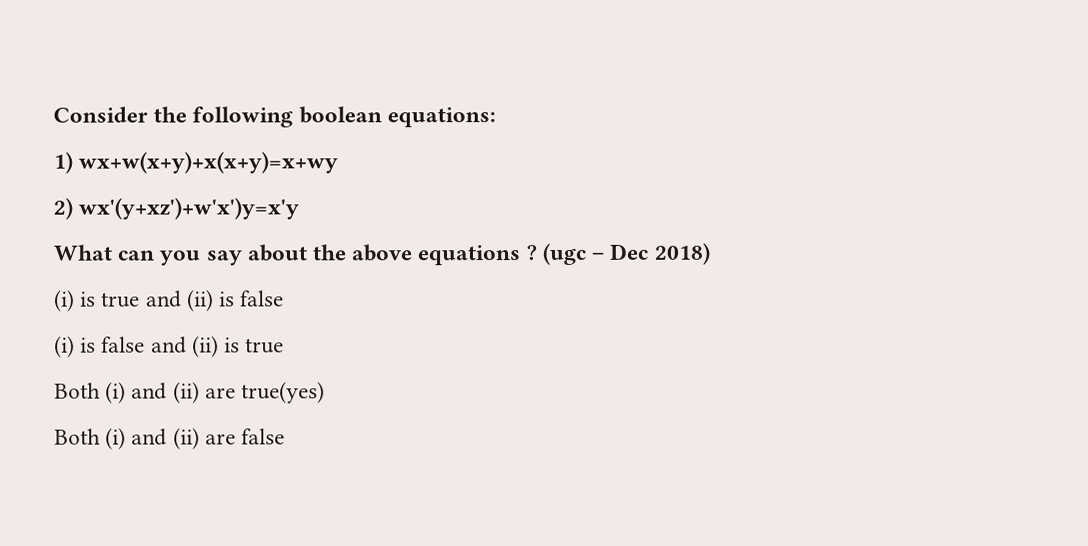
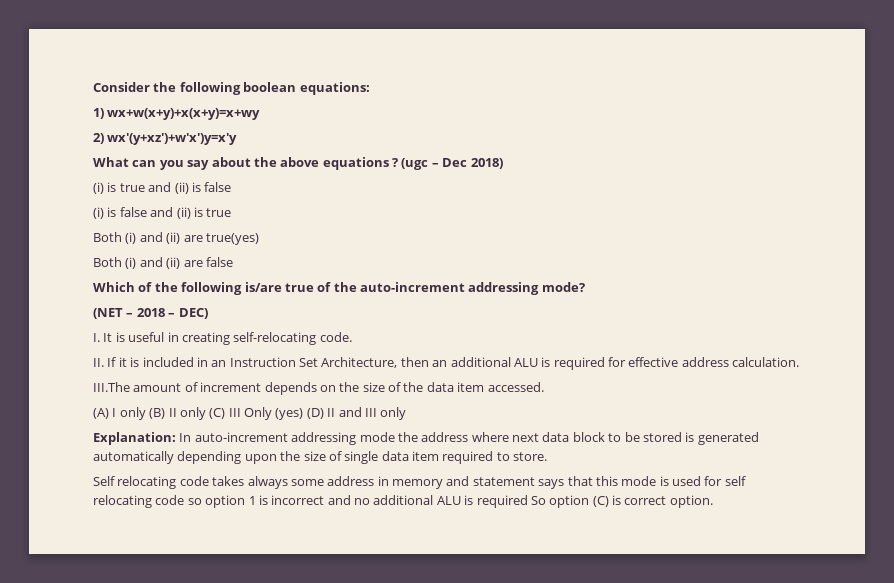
+ Which of the following is/are true of the auto-increment addressing mode?
+ (NET – 2018 – DEC)
+ I. It is useful in creating self-relocating code.
+ II. If it is included in an Instruction Set Architecture, then an additional ALU is required for effective address calculation.
+ III.The amount of increment depends on the size of the data item accessed.
+ (A) I only (B) II only (C) III Only (yes) (D) II and III only
+ Explanation: In auto-increment addressing mode the address where next data block to be stored is generated automatically depending upon the size of single data item required to store.
+ Self relocating code takes always some address in memory and statement says that this mode is used for self relocating code so option 1 is incorrect and no additional ALU is required So option (C) is correct option.

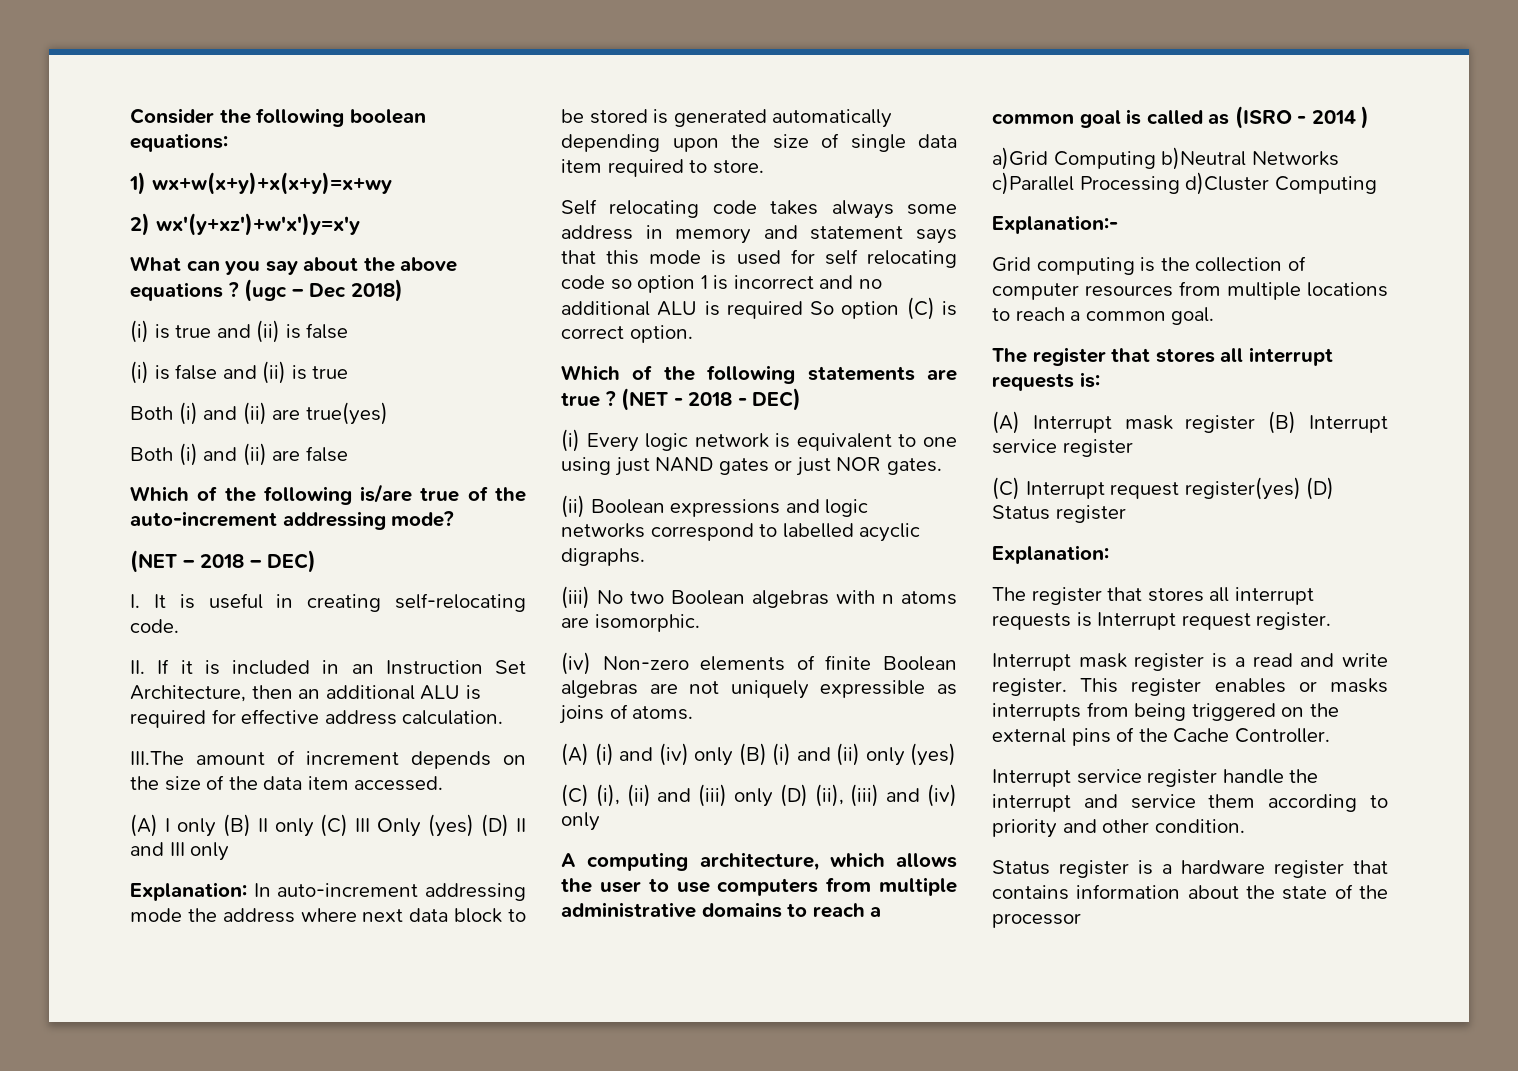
+ Which of the following statements are true ? (NET - 2018 - DEC)
+ (i) Every logic network is equivalent to one using just NAND gates or just NOR gates.
+ (ii) Boolean expressions and logic networks correspond to labelled acyclic digraphs.
+ (iii) No two Boolean algebras with n atoms are isomorphic.
+ (iv) Non-zero elements of finite Boolean algebras are not uniquely expressible as joins of atoms.
+ (A) (i) and (iv) only (B) (i) and (ii) only (yes)
+ (C) (i), (ii) and (iii) only (D) (ii), (iii) and (iv) only
+ A computing architecture, which allows the user to use computers from multiple administrative domains to reach a common goal is called as (ISRO - 2014 )
+ a)Grid Computing b)Neutral Networks c)Parallel Processing d)Cluster Computing
+ Explanation:-
+ Grid computing is the collection of computer resources from multiple locations to reach a common goal.
+ The register that stores all interrupt requests is:
+ (A) Interrupt mask register (B) Interrupt service register
+ (C) Interrupt request register(yes) (D) Status register
+ Explanation:
+ The register that stores all interrupt requests is Interrupt request register.
+ Interrupt mask register is a read and write register. This register enables or masks interrupts from being triggered on the external pins of the Cache Controller.
+ Interrupt service register handle the interrupt and service them according to priority and other condition.
+ Status register is a hardware register that contains information about the state of the processor

